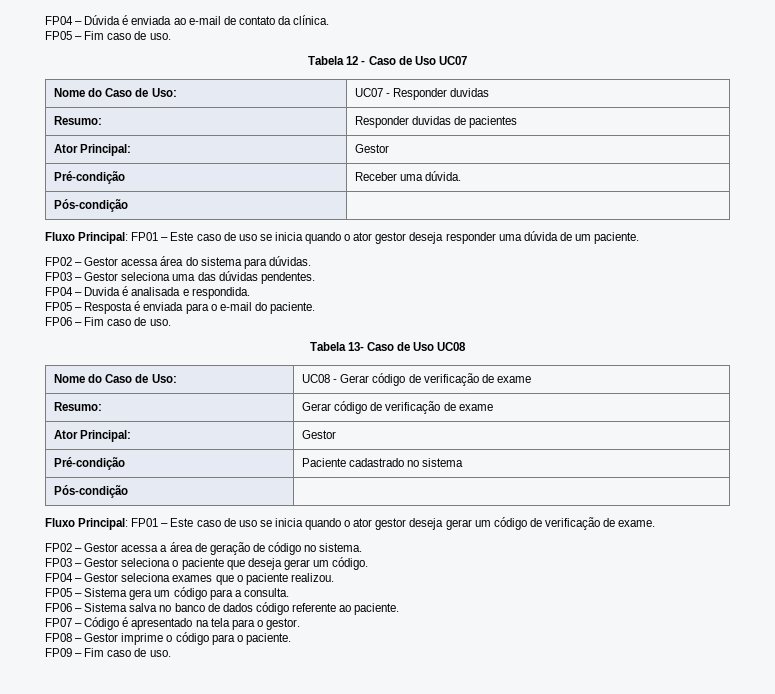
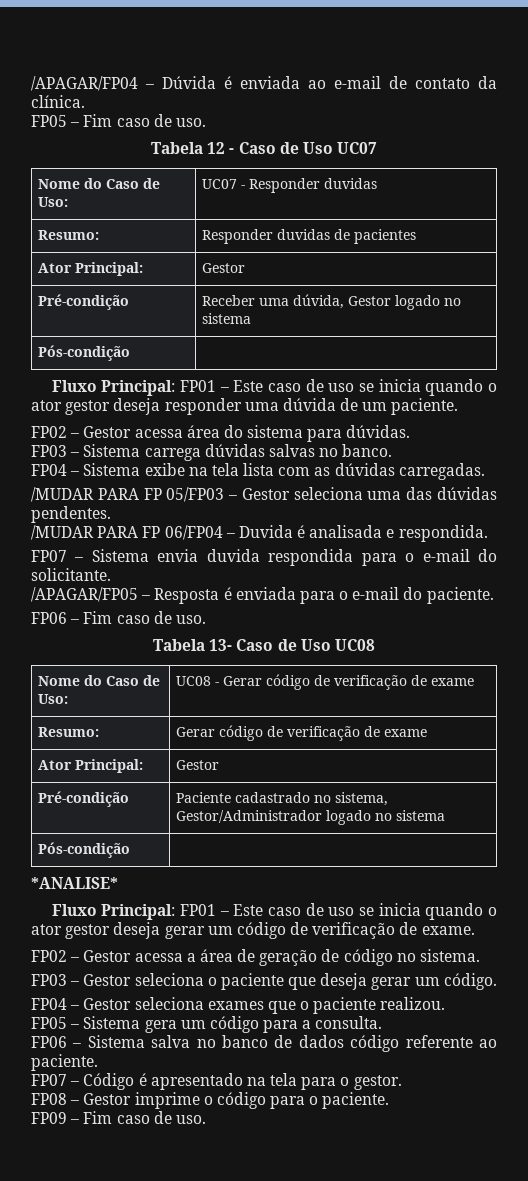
- FP04 – Dúvida é enviada ao e-mail de contato da clínica.
+ /APAGAR/FP04 – Dúvida é enviada ao e-mail de contato da clínica.
- Pré-condição | Receber uma dúvida.
+ Pré-condição | Receber uma dúvida, Gestor logado no sistema
- FP03 – Gestor seleciona uma das dúvidas pendentes.
+ FP03 – Sistema carrega dúvidas salvas no banco.
+ FP04 – Sistema exibe na tela lista com as dúvidas carregadas.
+ /MUDAR PARA FP 05/FP03 – Gestor seleciona uma das dúvidas pendentes.
- FP04 – Duvida é analisada e respondida.
+ /MUDAR PARA FP 06/FP04 – Duvida é analisada e respondida.
- FP05 – Resposta é enviada para o e-mail do paciente.
+ FP07 – Sistema envia duvida respondida para o e-mail do solicitante.
+ /APAGAR/FP05 – Resposta é enviada para o e-mail do paciente.
- Pré-condição | Paciente cadastrado no sistema
+ Pré-condição | Paciente cadastrado no sistema, Gestor/Administrador logado no sistema
  Pós-condição |
+ *ANALISE*

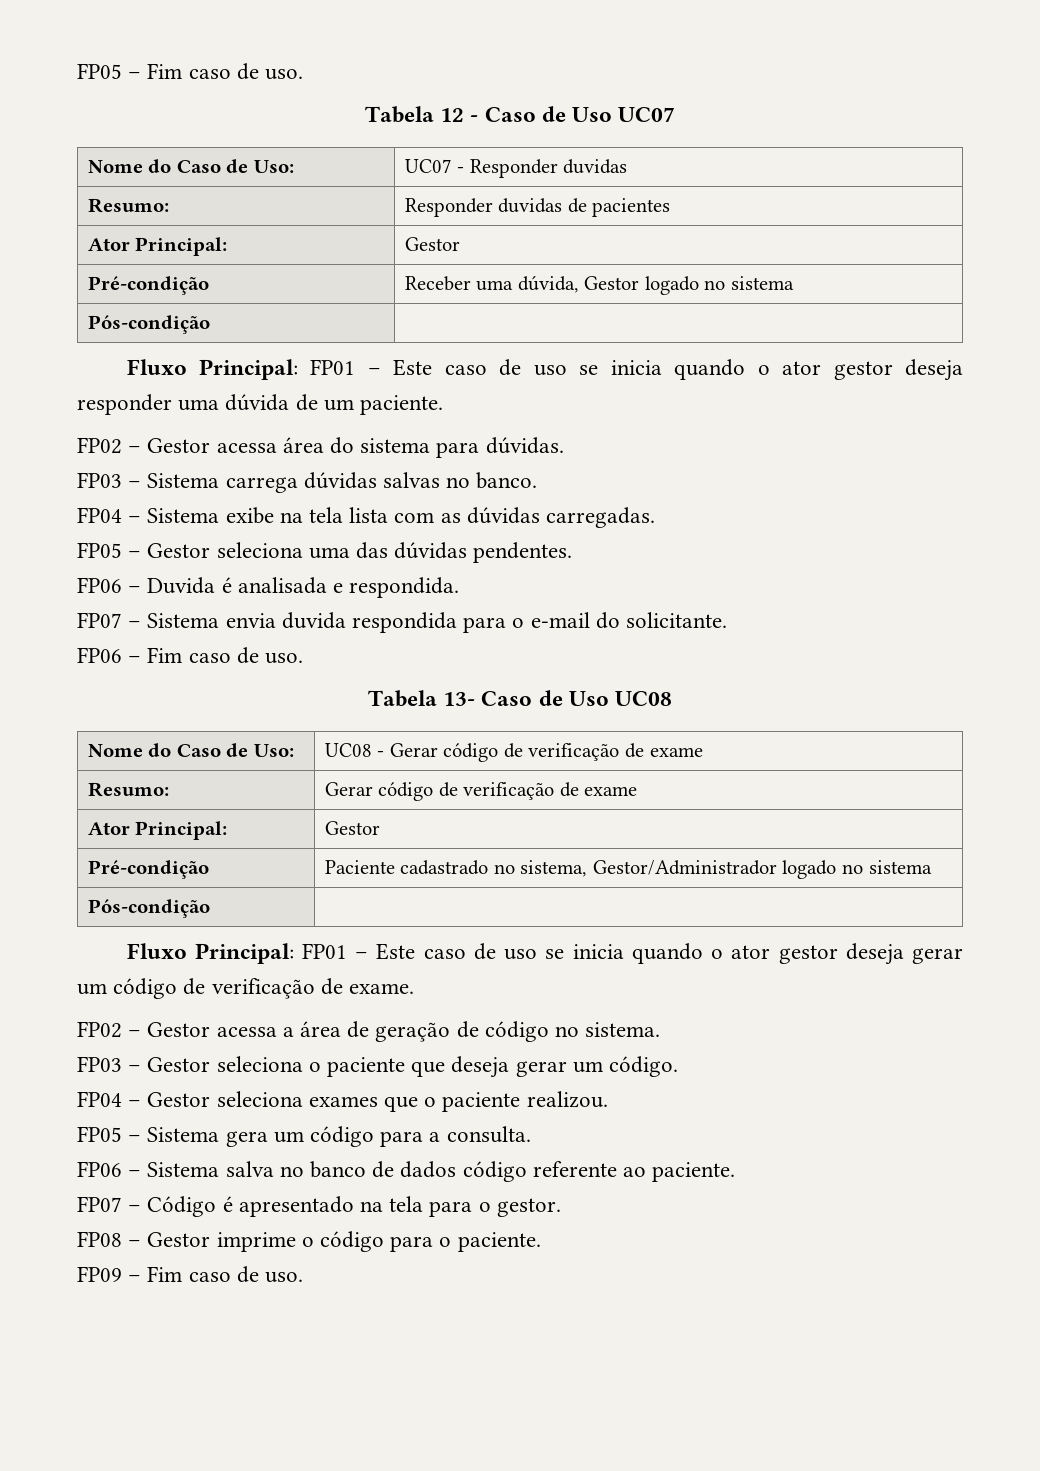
- /APAGAR/FP04 – Dúvida é enviada ao e-mail de contato da clínica.
- /MUDAR PARA FP 05/FP03 – Gestor seleciona uma das dúvidas pendentes.
+ FP05 – Gestor seleciona uma das dúvidas pendentes.
- /MUDAR PARA FP 06/FP04 – Duvida é analisada e respondida.
+ FP06 – Duvida é analisada e respondida.
- /APAGAR/FP05 – Resposta é enviada para o e-mail do paciente.
- *ANALISE*

